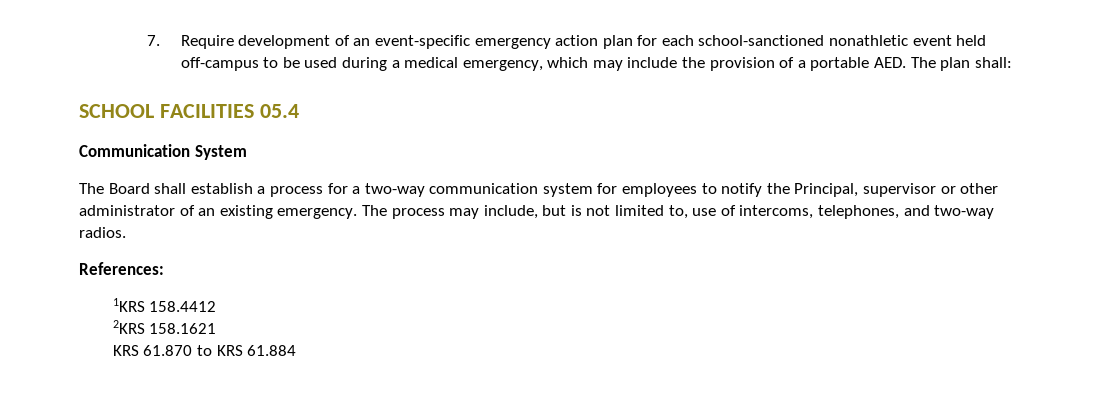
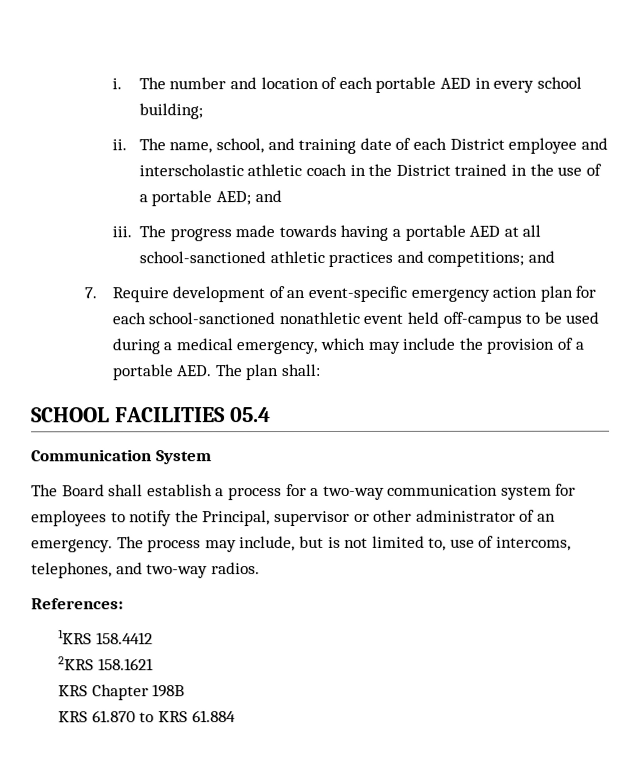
+ i. The number and location of each portable AED in every school building;
+ ii. The name, school, and training date of each District employee and interscholastic athletic coach in the District trained in the use of a portable AED; and
+ iii. The progress made towards having a portable AED at all school-sanctioned athletic practices and competitions; and
- The Board shall establish a process for a two-way communication system for employees to notify the Principal, supervisor or other administrator of an existing emergency.
+ The Board shall establish a process for a two-way communication system for employees to notify the Principal, supervisor or other administrator of an emergency.
+ KRS Chapter 198B

